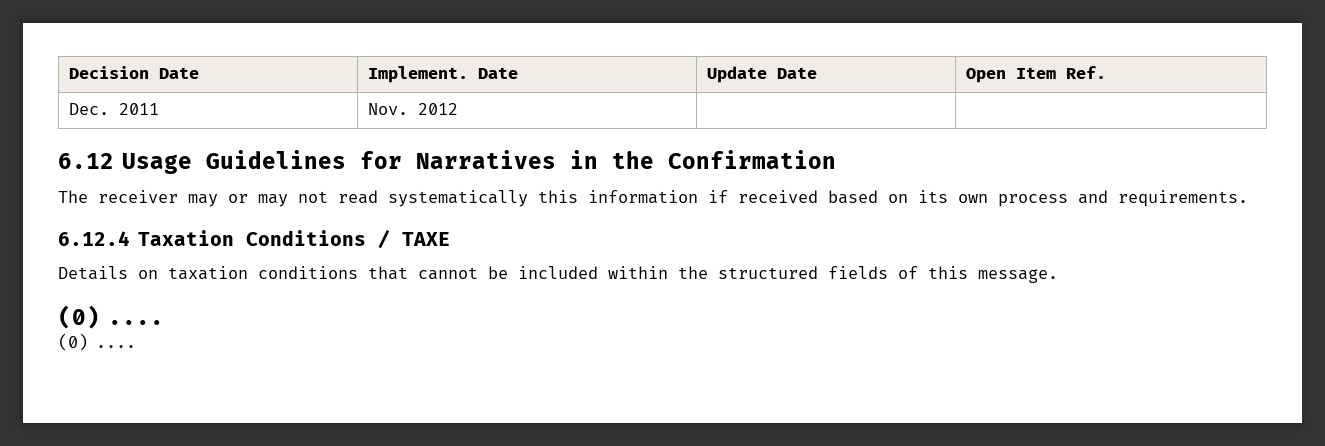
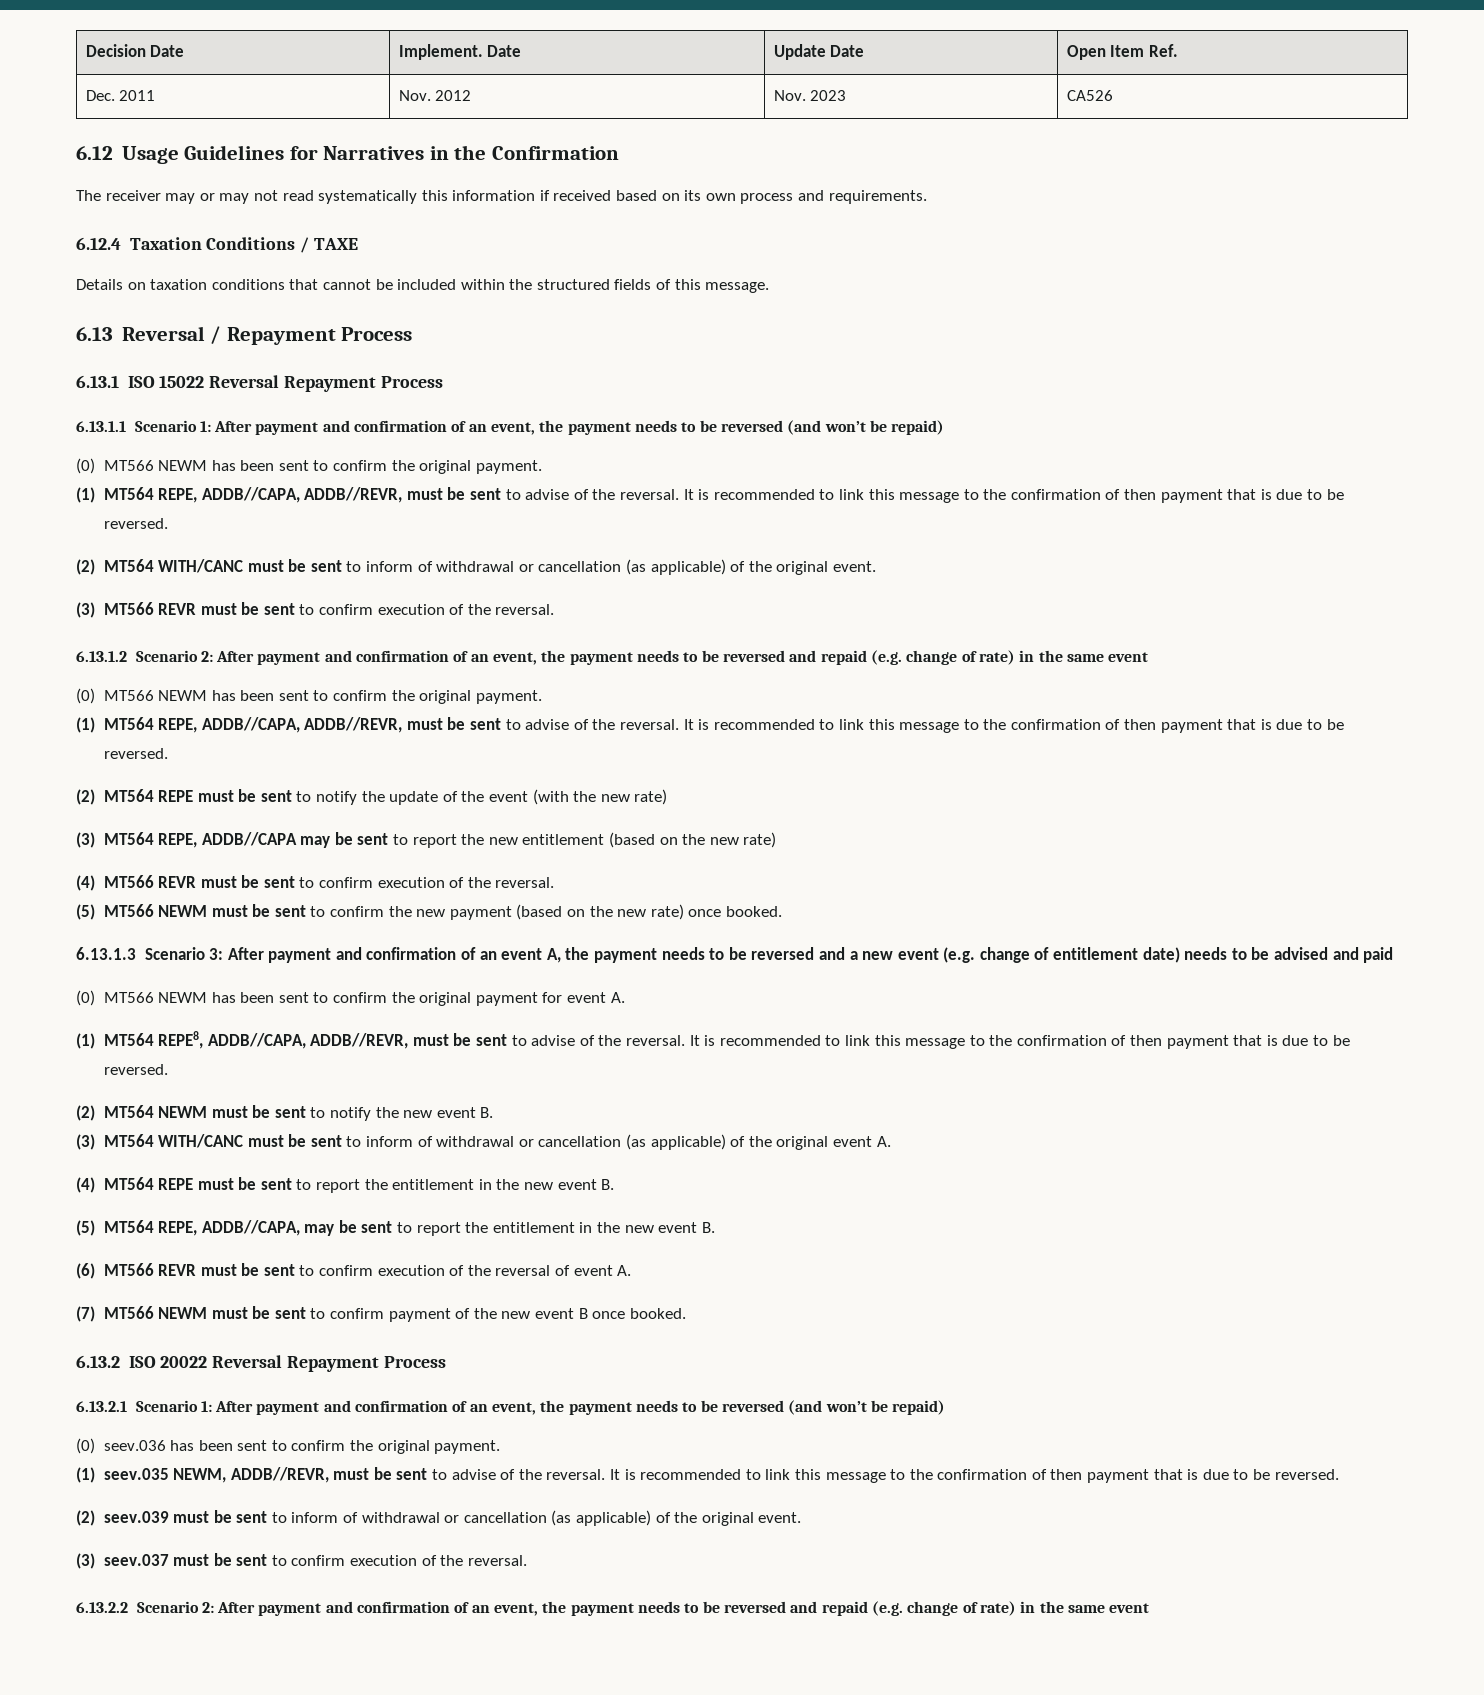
- Dec. 2011 | Nov. 2012 | |
+ Dec. 2011 | Nov. 2012 | Nov. 2023 | CA526
  Details on taxation conditions that cannot be included within the structured fields of this message.
- (0) ....
- (0) ....
+ 6.13 Reversal / Repayment Process
+ 6.13.1 ISO 15022 Reversal Repayment Process
+ 6.13.1.1 Scenario 1: After payment and confirmation of an event, the payment needs to be reversed (and won’t be repaid)
+ (0) MT566 NEWM has been sent to confirm the original payment.
+ (1) MT564 REPE, ADDB//CAPA, ADDB//REVR, must be sent to advise of the reversal. It is recommended to link this message to the confirmation of then payment that is due to be reversed.
+ (2) MT564 WITH/CANC must be sent to inform of withdrawal or cancellation (as applicable) of the original event.
+ (3) MT566 REVR must be sent to confirm execution of the reversal.
+ 6.13.1.2 Scenario 2: After payment and confirmation of an event, the payment needs to be reversed and repaid (e.g. change of rate) in the same event
+ (0) MT566 NEWM has been sent to confirm the original payment.
+ (1) MT564 REPE, ADDB//CAPA, ADDB//REVR, must be sent to advise of the reversal. It is recommended to link this message to the confirmation of then payment that is due to be reversed.
+ (2) MT564 REPE must be sent to notify the update of the event (with the new rate)
+ (3) MT564 REPE, ADDB//CAPA may be sent to report the new entitlement (based on the new rate)
+ (4) MT566 REVR must be sent to confirm execution of the reversal.
+ (5) MT566 NEWM must be sent to confirm the new payment (based on the new rate) once booked.
+ 6.13.1.3 Scenario 3: After payment and confirmation of an event A, the payment needs to be reversed and a new event (e.g. change of entitlement date) needs to be advised and paid
+ (0) MT566 NEWM has been sent to confirm the original payment for event A.
+ (1) MT564 REPE8, ADDB//CAPA, ADDB//REVR, must be sent to advise of the reversal. It is recommended to link this message to the confirmation of then payment that is due to be reversed.
+ (2) MT564 NEWM must be sent to notify the new event B.
+ (3) MT564 WITH/CANC must be sent to inform of withdrawal or cancellation (as applicable) of the original event A.
+ (4) MT564 REPE must be sent to report the entitlement in the new event B.
+ (5) MT564 REPE, ADDB//CAPA, may be sent to report the entitlement in the new event B.
+ (6) MT566 REVR must be sent to confirm execution of the reversal of event A.
+ (7) MT566 NEWM must be sent to confirm payment of the new event B once booked.
+ 6.13.2 ISO 20022 Reversal Repayment Process
+ 6.13.2.1 Scenario 1: After payment and confirmation of an event, the payment needs to be reversed (and won’t be repaid)
+ (0) seev.036 has been sent to confirm the original payment.
+ (1) seev.035 NEWM, ADDB//REVR, must be sent to advise of the reversal. It is recommended to link this message to the confirmation of then payment that is due to be reversed.
+ (2) seev.039 must be sent to inform of withdrawal or cancellation (as applicable) of the original event.
+ (3) seev.037 must be sent to confirm execution of the reversal.
+ 6.13.2.2 Scenario 2: After payment and confirmation of an event, the payment needs to be reversed and repaid (e.g. change of rate) in the same event

